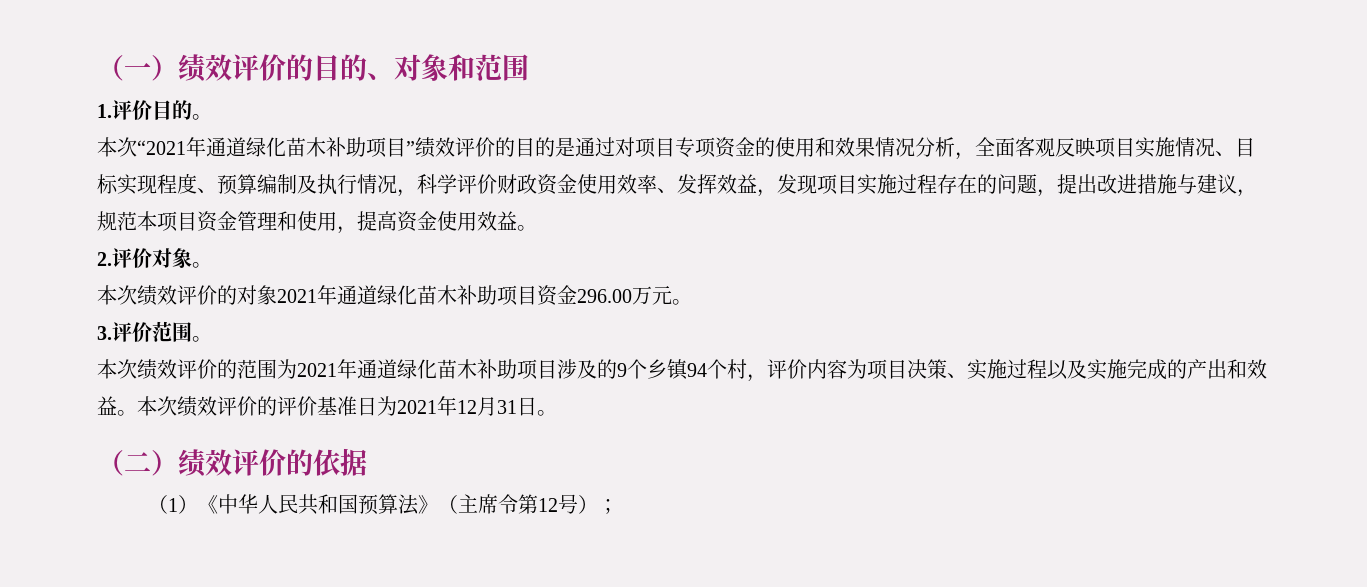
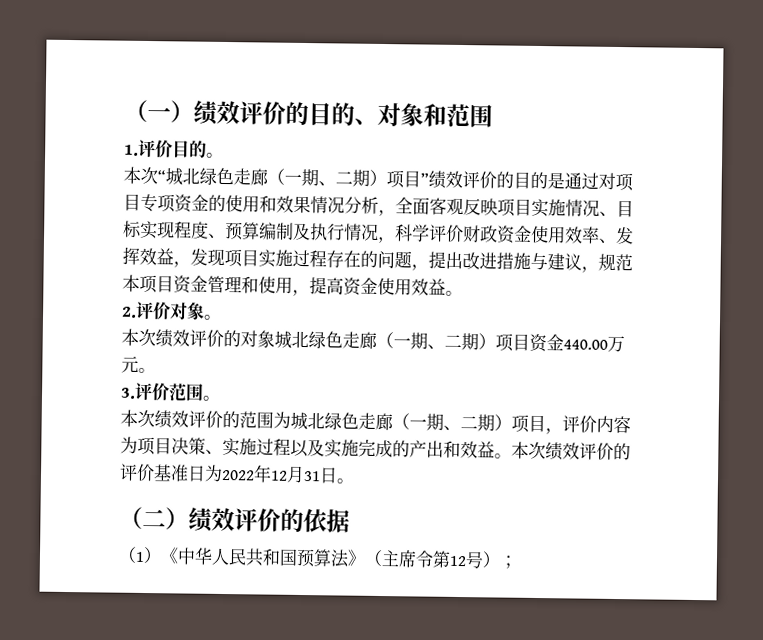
- 本次“2021年通道绿化苗木补助项目”绩效评价的目的是通过对项目专项资金的使用和效果情况分析，全面客观反映项目实施情况、目标实现程度、预算编制及执行情况，科学评价财政资金使用效率、发挥效益，发现项目实施过程存在的问题，提出改进措施与建议，规范本项目资金管理和使用，提高资金使用效益。
+ 本次“城北绿色走廊（一期、二期）项目”绩效评价的目的是通过对项目专项资金的使用和效果情况分析，全面客观反映项目实施情况、目标实现程度、预算编制及执行情况，科学评价财政资金使用效率、发挥效益，发现项目实施过程存在的问题，提出改进措施与建议，规范本项目资金管理和使用，提高资金使用效益。
- 本次绩效评价的对象2021年通道绿化苗木补助项目资金296.00万元。
+ 本次绩效评价的对象城北绿色走廊（一期、二期）项目资金440.00万元。
- 本次绩效评价的范围为2021年通道绿化苗木补助项目涉及的9个乡镇94个村，评价内容为项目决策、实施过程以及实施完成的产出和效益。
+ 本次绩效评价的范围为城北绿色走廊（一期、二期）项目，评价内容为项目决策、实施过程以及实施完成的产出和效益。
- 本次绩效评价的评价基准日为2021年12月31日。
+ 本次绩效评价的评价基准日为2022年12月31日。

